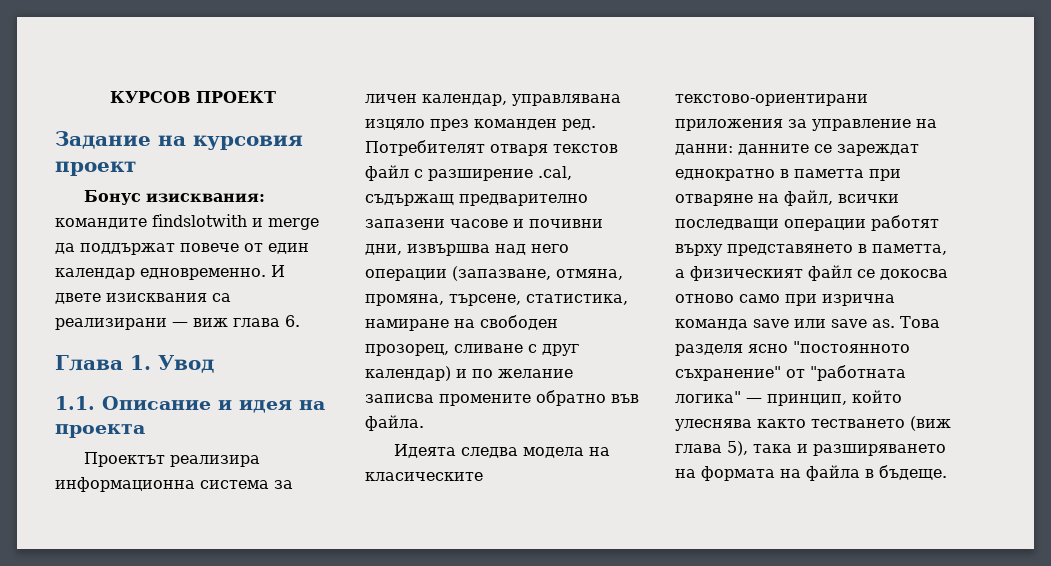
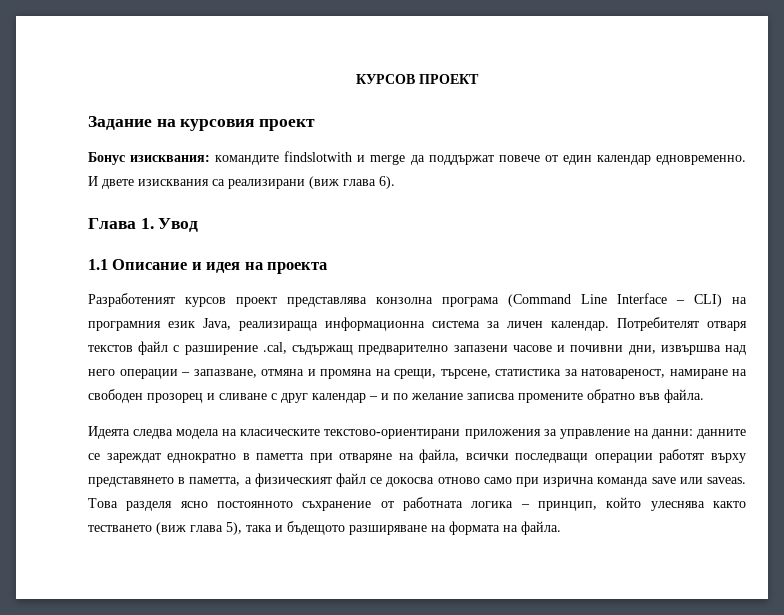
- И двете изисквания са реализирани — виж глава 6.
+ И двете изисквания са реализирани (виж глава 6).
- 1.1. Описание и идея на проекта
+ 1.1 Описание и идея на проекта
- Проектът реализира информационна система за личен календар, управлявана изцяло през команден ред.
+ Разработеният курсов проект представлява конзолна програма (Command Line Interface – CLI) на програмния език Java, реализираща информационна система за личен календар.
- Потребителят отваря текстов файл с разширение .cal, съдържащ предварително запазени часове и почивни дни, извършва над него операции (запазване, отмяна, промяна, търсене, статистика, намиране на свободен прозорец, сливане с друг календар) и по желание записва промените обратно във файла.
+ Потребителят отваря текстов файл с разширение .cal, съдържащ предварително запазени часове и почивни дни, извършва над него операции – запазване, отмяна и промяна на срещи, търсене, статистика за натовареност, намиране на свободен прозорец и сливане с друг календар – и по желание записва промените обратно във файла.
- Идеята следва модела на класическите текстово-ориентирани приложения за управление на данни: данните се зареждат еднократно в паметта при отваряне на файл, всички последващи операции работят върху представянето в паметта, а физическият файл се докосва отново само при изрична команда save или save as.
+ Идеята следва модела на класическите текстово-ориентирани приложения за управление на данни: данните се зареждат еднократно в паметта при отваряне на файла, всички последващи операции работят върху представянето в паметта, а физическият файл се докосва отново само при изрична команда save или saveas.
- Това разделя ясно "постоянното съхранение" от "работната логика" — принцип, който улеснява както тестването (виж глава 5), така и разширяването на формата на файла в бъдеще.
+ Това разделя ясно постоянното съхранение от работната логика – принцип, който улеснява както тестването (виж глава 5), така и бъдещото разширяване на формата на файла.

